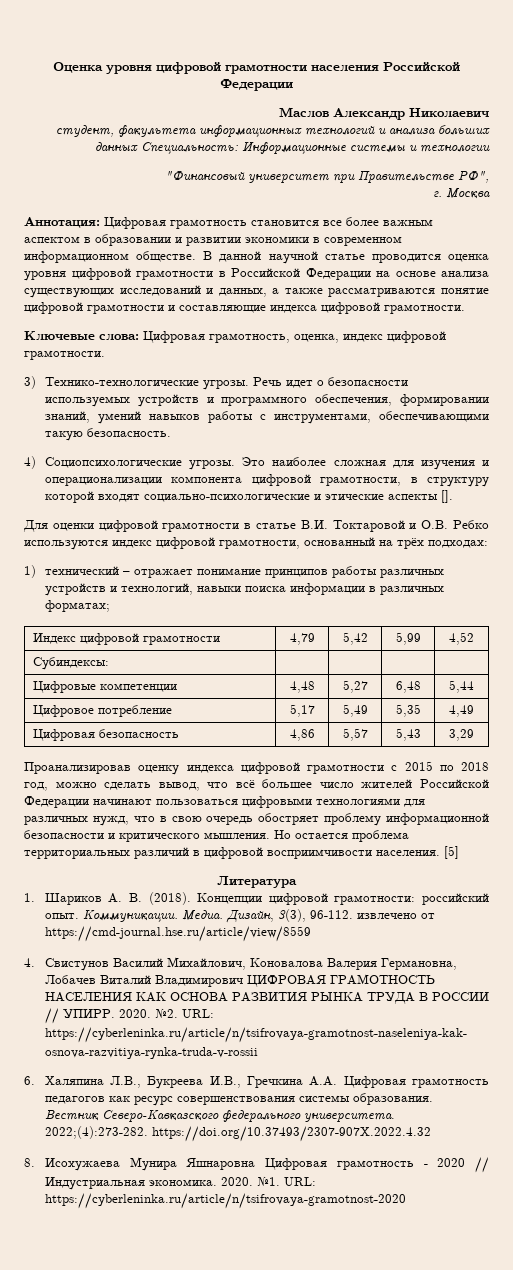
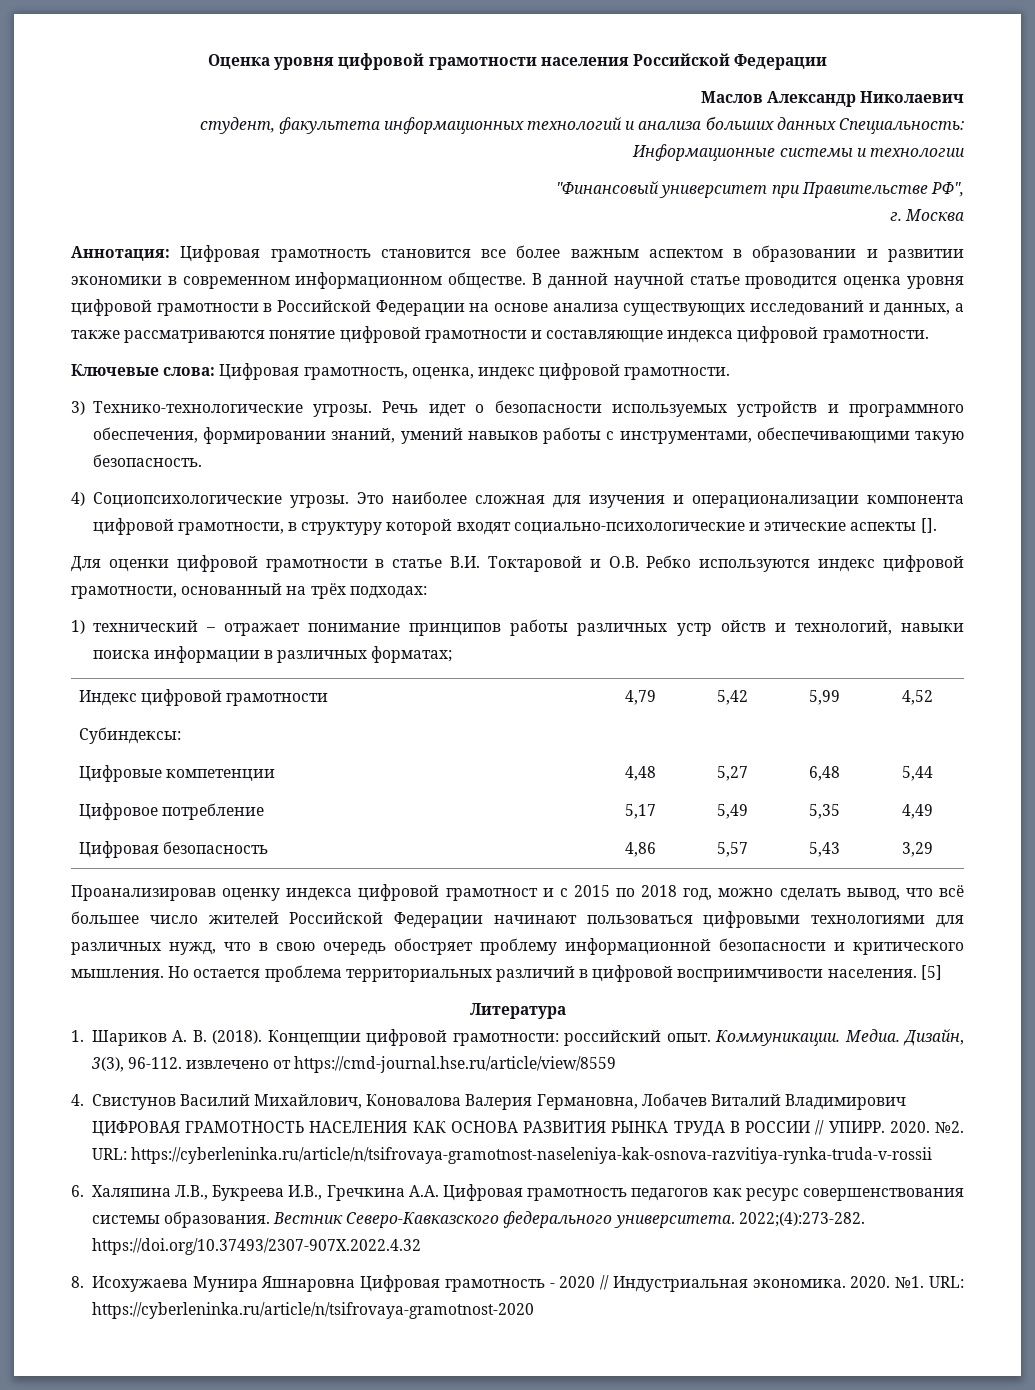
- 1) технический – отражает понимание принципов работы различных устройств и технологий, навыки поиска информации в различных форматах;
+ 1) технический – отражает понимание принципов работы различных устр ойств и технологий, навыки поиска информации в различных форматах;
- Проанализировав оценку индекса цифровой грамотности с 2015 по 2018 год, можно сделать вывод, что всё большее число жителей Российской Федерации начинают пользоваться цифровыми технологиями для различных нужд, что в свою очередь обостряет проблему информационной безопасности и критического мышления.
+ Проанализировав оценку индекса цифровой грамотност и с 2015 по 2018 год, можно сделать вывод, что всё большее число жителей Российской Федерации начинают пользоваться цифровыми технологиями для различных нужд, что в свою очередь обостряет проблему информационной безопасности и критического мышления.

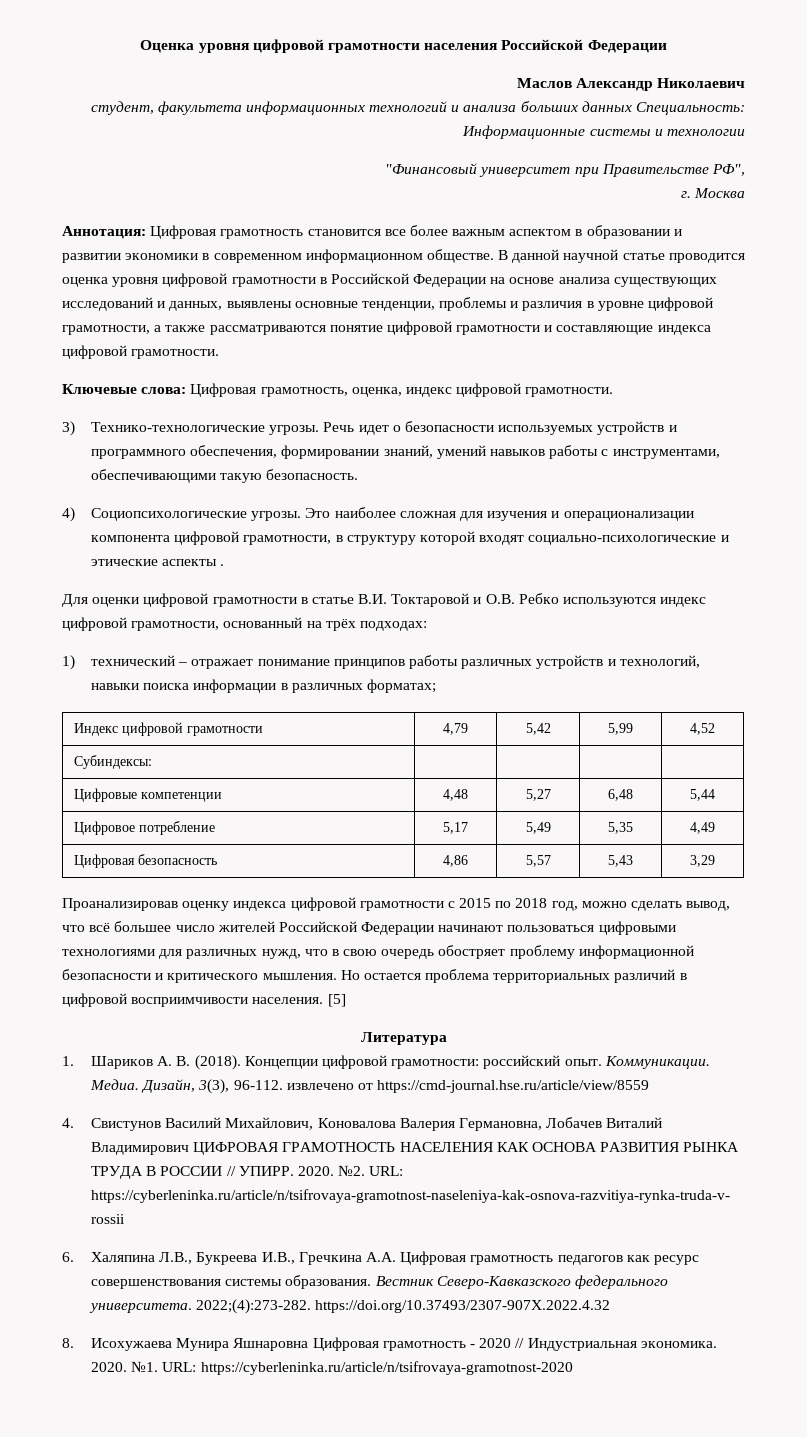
- В данной научной статье проводится оценка уровня цифровой грамотности в Российской Федерации на основе анализа существующих исследований и данных, а также рассматриваются понятие цифровой грамотности и составляющие индекса цифровой грамотности.
+ В данной научной статье проводится оценка уровня цифровой грамотности в Российской Федерации на основе анализа существующих исследований и данных, выявлены основные тенденции, проблемы и различия в уровне цифровой грамотности, а также рассматриваются понятие цифровой грамотности и составляющие индекса цифровой грамотности.
- Это наиболее сложная для изучения и операционализации компонента цифровой грамотности, в структуру которой входят социально-психологические и этические аспекты [].
+ Это наиболее сложная для изучения и операционализации компонента цифровой грамотности, в структуру которой входят социально-психологические и этические аспекты .
- 1) технический – отражает понимание принципов работы различных устр ойств и технологий, навыки поиска информации в различных форматах;
+ 1) технический – отражает понимание принципов работы различных устройств и технологий, навыки поиска информации в различных форматах;
- Проанализировав оценку индекса цифровой грамотност и с 2015 по 2018 год, можно сделать вывод, что всё большее число жителей Российской Федерации начинают пользоваться цифровыми технологиями для различных нужд, что в свою очередь обостряет проблему информационной безопасности и критического мышления.
+ Проанализировав оценку индекса цифровой грамотности с 2015 по 2018 год, можно сделать вывод, что всё большее число жителей Российской Федерации начинают пользоваться цифровыми технологиями для различных нужд, что в свою очередь обостряет проблему информационной безопасности и критического мышления.

